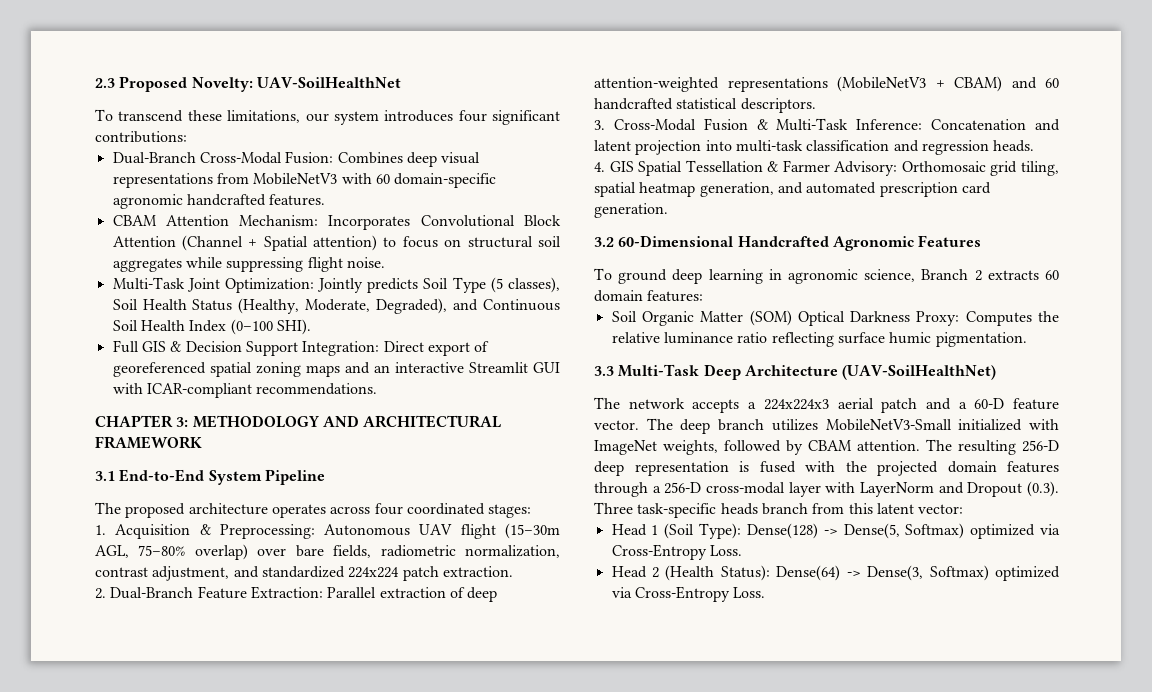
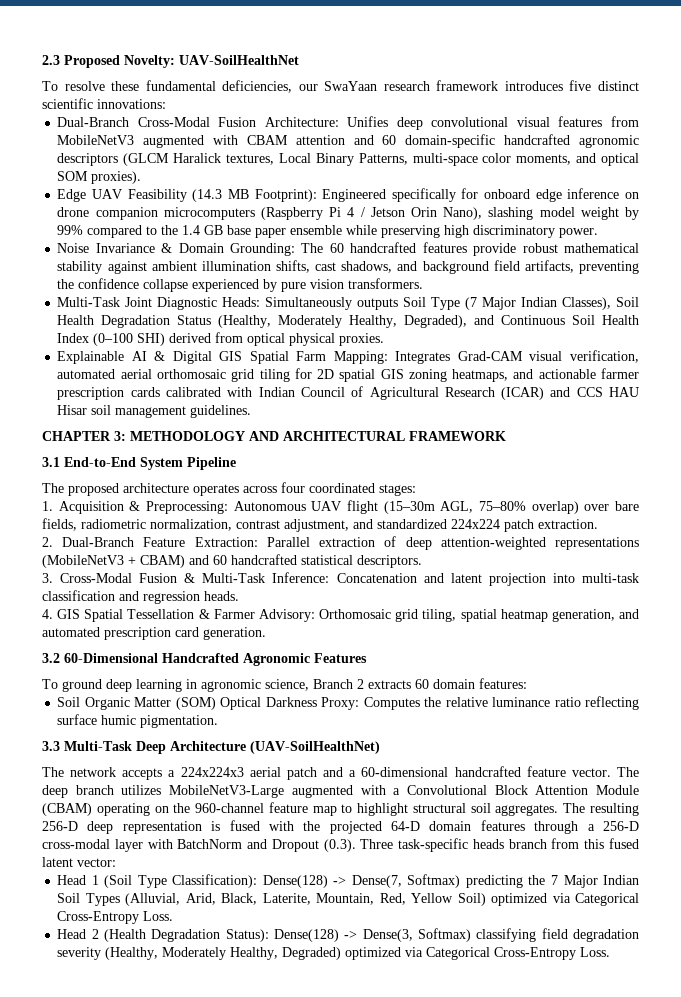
- To transcend these limitations, our system introduces four significant contributions:
- Dual-Branch Cross-Modal Fusion: Combines deep visual representations from MobileNetV3 with 60 domain-specific agronomic handcrafted features.
- CBAM Attention Mechanism: Incorporates Convolutional Block Attention (Channel + Spatial attention) to focus on structural soil aggregates while suppressing flight noise.
- Multi-Task Joint Optimization: Jointly predicts Soil Type (5 classes), Soil Health Status (Healthy, Moderate, Degraded), and Continuous Soil Health Index (0–100 SHI).
- Full GIS & Decision Support Integration: Direct export of georeferenced spatial zoning maps and an interactive Streamlit GUI with ICAR-compliant recommendations.
+ To resolve these fundamental deficiencies, our SwaYaan research framework introduces five distinct scientific innovations:
+ Dual-Branch Cross-Modal Fusion Architecture: Unifies deep convolutional visual features from MobileNetV3 augmented with CBAM attention and 60 domain-specific handcrafted agronomic descriptors (GLCM Haralick textures, Local Binary Patterns, multi-space color moments, and optical SOM proxies).
+ Edge UAV Feasibility (14.3 MB Footprint): Engineered specifically for onboard edge inference on drone companion microcomputers (Raspberry Pi 4 / Jetson Orin Nano), slashing model weight by 99% compared to the 1.4 GB base paper ensemble while preserving high discriminatory power.
+ Noise Invariance & Domain Grounding: The 60 handcrafted features provide robust mathematical stability against ambient illumination shifts, cast shadows, and background field artifacts, preventing the confidence collapse experienced by pure vision transformers.
+ Multi-Task Joint Diagnostic Heads: Simultaneously outputs Soil Type (7 Major Indian Classes), Soil Health Degradation Status (Healthy, Moderately Healthy, Degraded), and Continuous Soil Health Index (0–100 SHI) derived from optical physical proxies.
+ Explainable AI & Digital GIS Spatial Farm Mapping: Integrates Grad-CAM visual verification, automated aerial orthomosaic grid tiling for 2D spatial GIS zoning heatmaps, and actionable farmer prescription cards calibrated with Indian Council of Agricultural Research (ICAR) and CCS HAU Hisar soil management guidelines.
- The network accepts a 224x224x3 aerial patch and a 60-D feature vector.
+ The network accepts a 224x224x3 aerial patch and a 60-dimensional handcrafted feature vector.
- The deep branch utilizes MobileNetV3-Small initialized with ImageNet weights, followed by CBAM attention.
+ The deep branch utilizes MobileNetV3-Large augmented with a Convolutional Block Attention Module (CBAM) operating on the 960-channel feature map to highlight structural soil aggregates.
- The resulting 256-D deep representation is fused with the projected domain features through a 256-D cross-modal layer with LayerNorm and Dropout (0.3). Three task-specific heads branch from this latent vector:
+ The resulting 256-D deep representation is fused with the projected 64-D domain features through a 256-D cross-modal layer with BatchNorm and Dropout (0.3). Three task-specific heads branch from this fused latent vector:
- Head 1 (Soil Type): Dense(128) -> Dense(5, Softmax) optimized via Cross-Entropy Loss.
+ Head 1 (Soil Type Classification): Dense(128) -> Dense(7, Softmax) predicting the 7 Major Indian Soil Types (Alluvial, Arid, Black, Laterite, Mountain, Red, Yellow Soil) optimized via Categorical Cross-Entropy Loss.
- Head 2 (Health Status): Dense(64) -> Dense(3, Softmax) optimized via Cross-Entropy Loss.
+ Head 2 (Health Degradation Status): Dense(128) -> Dense(3, Softmax) classifying field degradation severity (Healthy, Moderately Healthy, Degraded) optimized via Categorical Cross-Entropy Loss.

